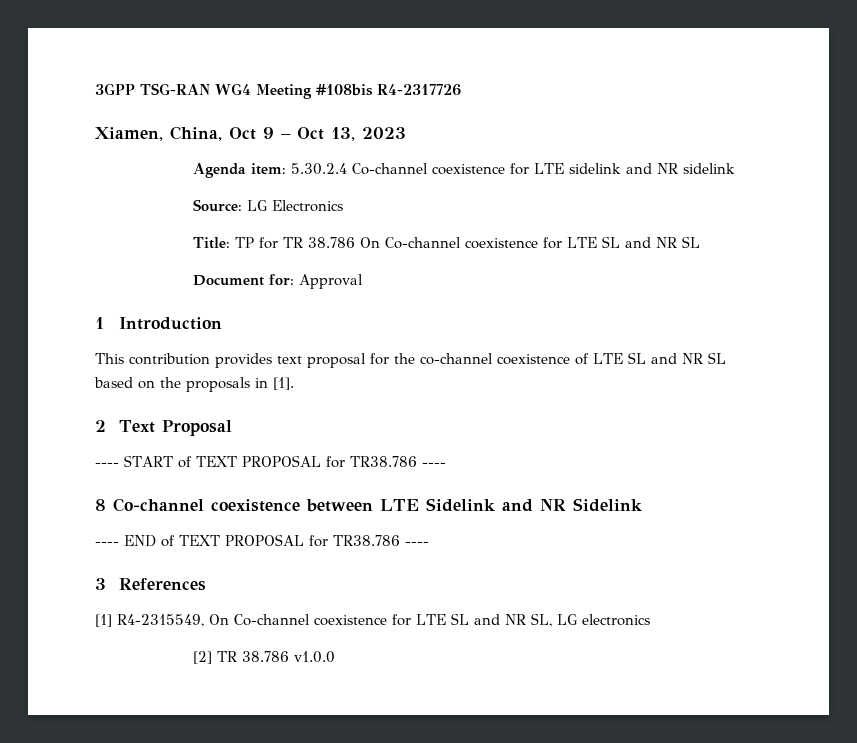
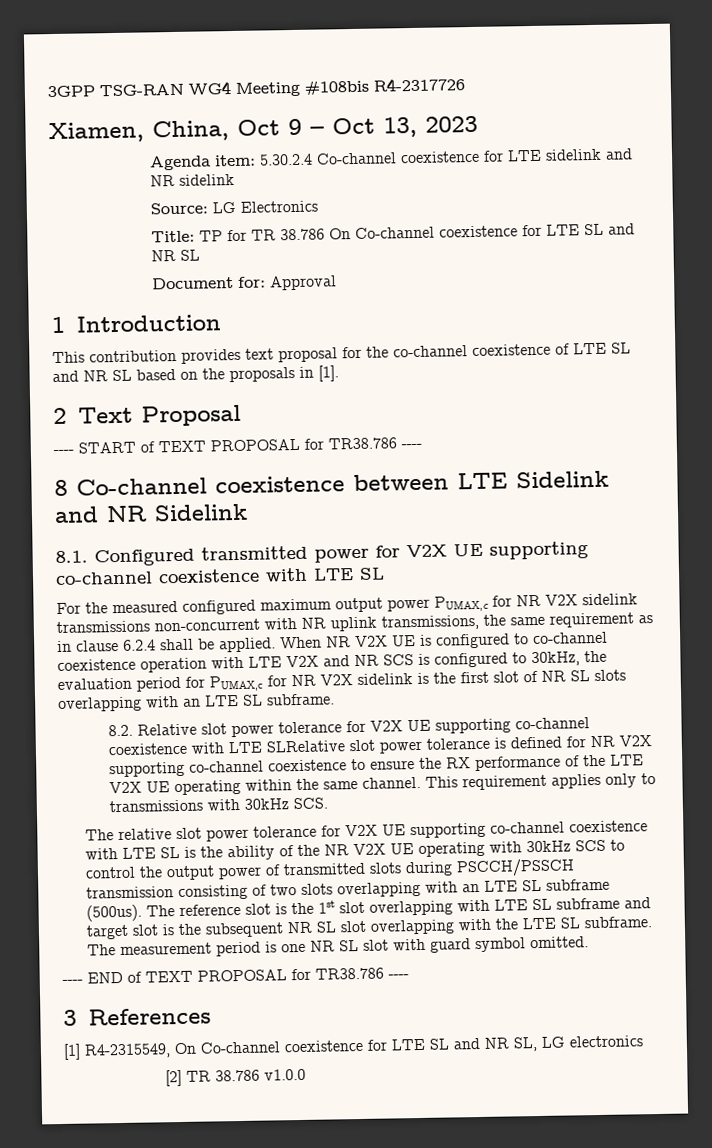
+ 8.1. Configured transmitted power for V2X UE supporting co-channel coexistence with LTE SL
+ For the measured configured maximum output power PUMAX,c for NR V2X sidelink transmissions non-concurrent with NR uplink transmissions, the same requirement as in clause 6.2.4 shall be applied. When NR V2X UE is configured to co-channel coexistence operation with LTE V2X and NR SCS is configured to 30kHz, the evaluation period for PUMAX,c for NR V2X sidelink is the first slot of NR SL slots overlapping with an LTE SL subframe.
+ 8.2. Relative slot power tolerance for V2X UE supporting co-channel coexistence with LTE SLRelative slot power tolerance is defined for NR V2X supporting co-channel coexistence to ensure the RX performance of the LTE V2X UE operating within the same channel. This requirement applies only to transmissions with 30kHz SCS.
+ The relative slot power tolerance for V2X UE supporting co-channel coexistence with LTE SL is the ability of the NR V2X UE operating with 30kHz SCS to control the output power of transmitted slots during PSCCH/PSSCH transmission consisting of two slots overlapping with an LTE SL subframe (500us). The reference slot is the 1st slot overlapping with LTE SL subframe and target slot is the subsequent NR SL slot overlapping with the LTE SL subframe. The measurement period is one NR SL slot with guard symbol omitted.

